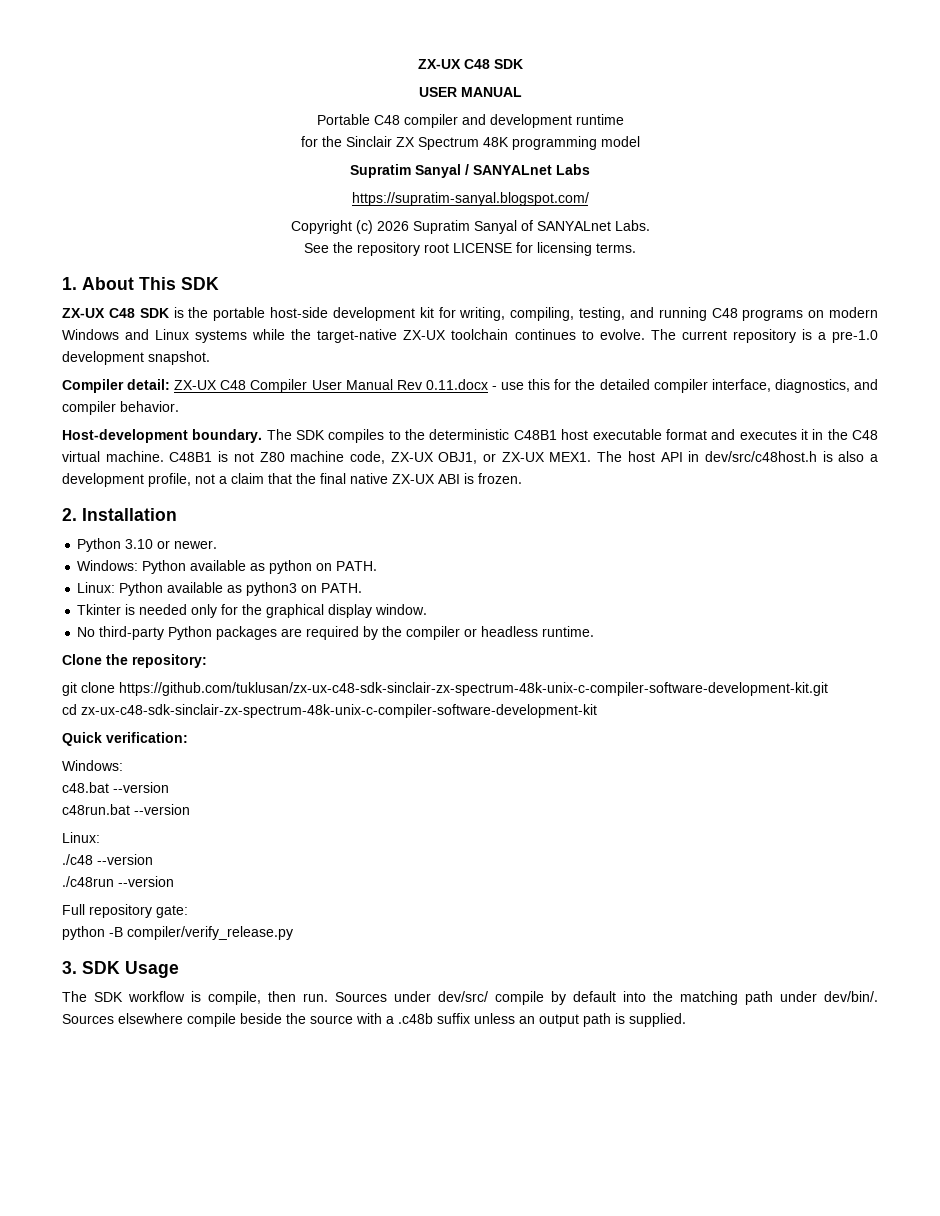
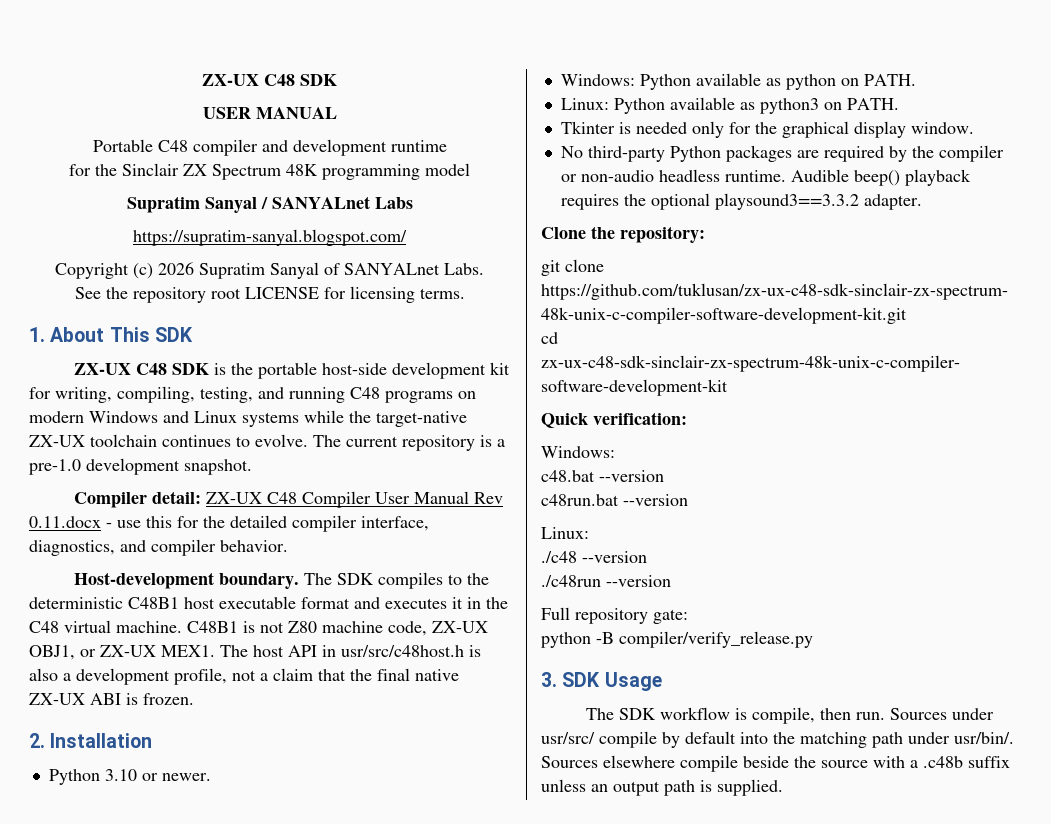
- The host API in dev/src/c48host.h is also a development profile, not a claim that the final native ZX-UX ABI is frozen.
+ The host API in usr/src/c48host.h is also a development profile, not a claim that the final native ZX-UX ABI is frozen.
- No third-party Python packages are required by the compiler or headless runtime.
+ No third-party Python packages are required by the compiler or non-audio headless runtime. Audible beep() playback requires the optional playsound3==3.3.2 adapter.
- Sources under dev/src/ compile by default into the matching path under dev/bin/.
+ Sources under usr/src/ compile by default into the matching path under usr/bin/.

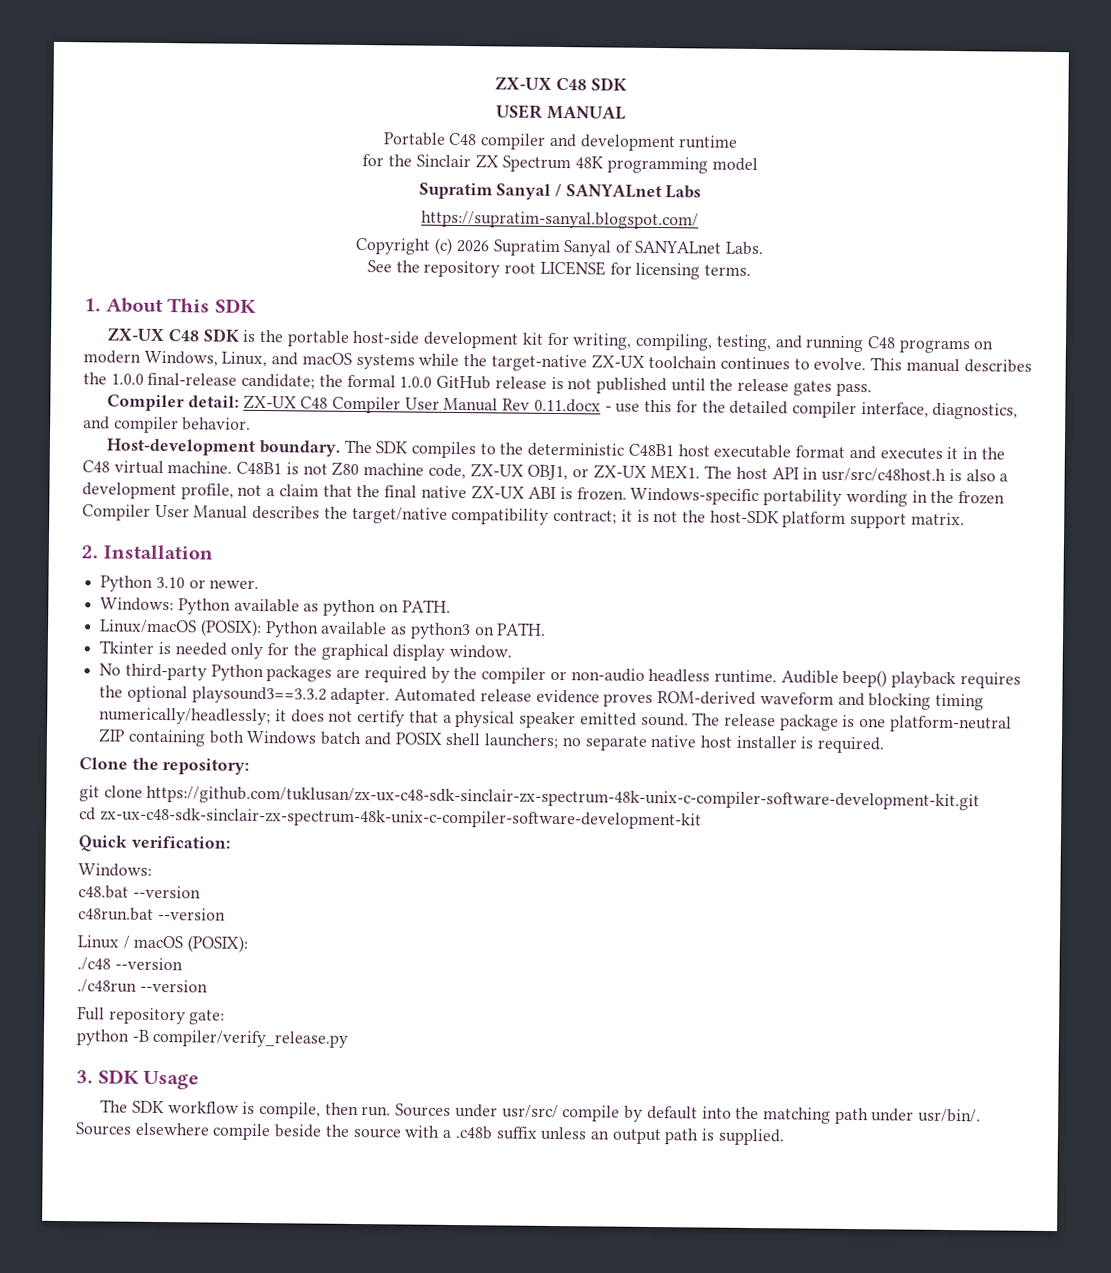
- ZX-UX C48 SDK is the portable host-side development kit for writing, compiling, testing, and running C48 programs on modern Windows and Linux systems while the target-native ZX-UX toolchain continues to evolve.
+ ZX-UX C48 SDK is the portable host-side development kit for writing, compiling, testing, and running C48 programs on modern Windows, Linux, and macOS systems while the target-native ZX-UX toolchain continues to evolve.
- The current repository is a pre-1.0 development snapshot.
+ This manual describes the 1.0.0 final-release candidate; the formal 1.0.0 GitHub release is not published until the release gates pass.
+ Windows-specific portability wording in the frozen Compiler User Manual describes the target/native compatibility contract; it is not the host-SDK platform support matrix.
- Linux: Python available as python3 on PATH.
+ Linux/macOS (POSIX): Python available as python3 on PATH.
+ Automated release evidence proves ROM-derived waveform and blocking timing numerically/headlessly; it does not certify that a physical speaker emitted sound. The release package is one platform-neutral ZIP containing both Windows batch and POSIX shell launchers; no separate native host installer is required.
  c48run.bat --version
- Linux:
+ Linux / macOS (POSIX):

